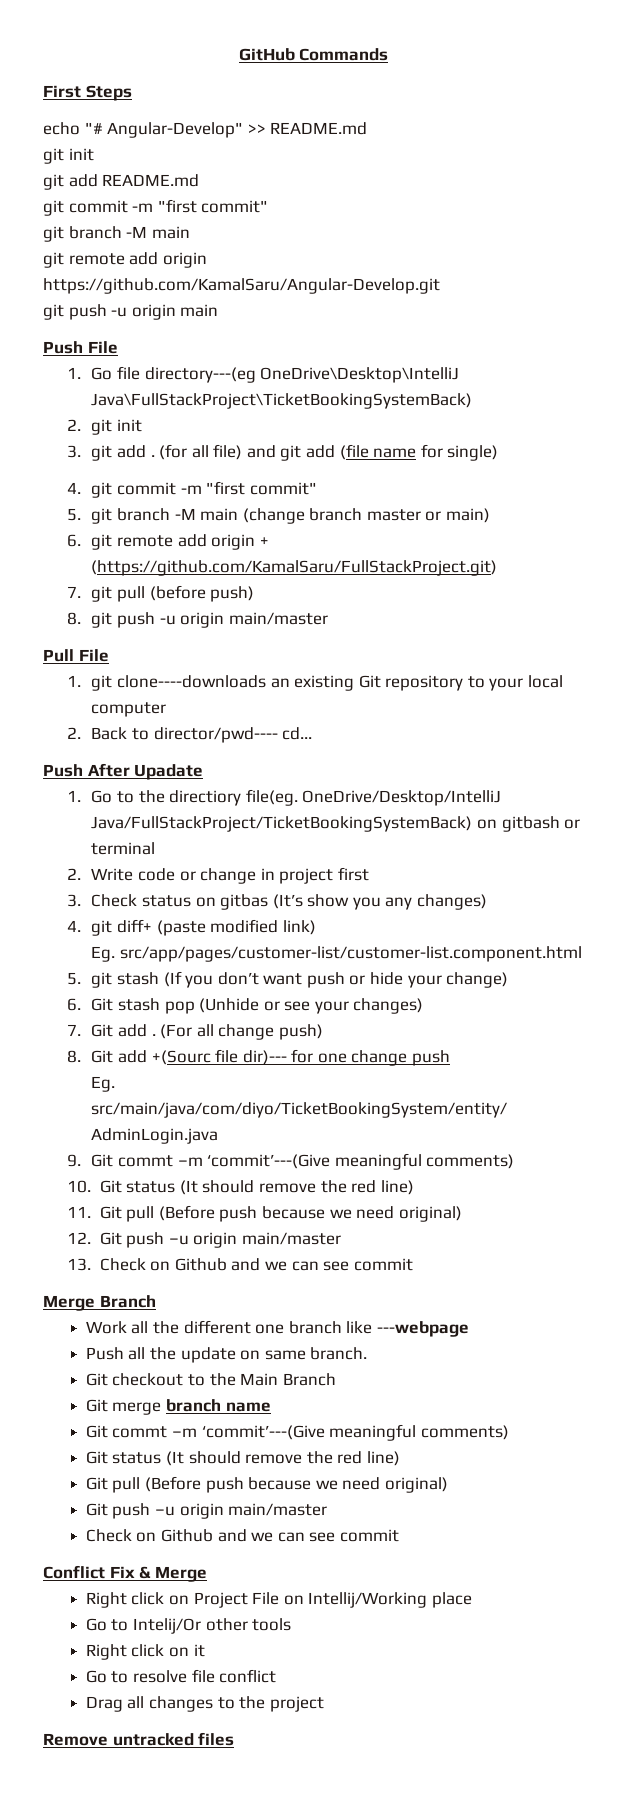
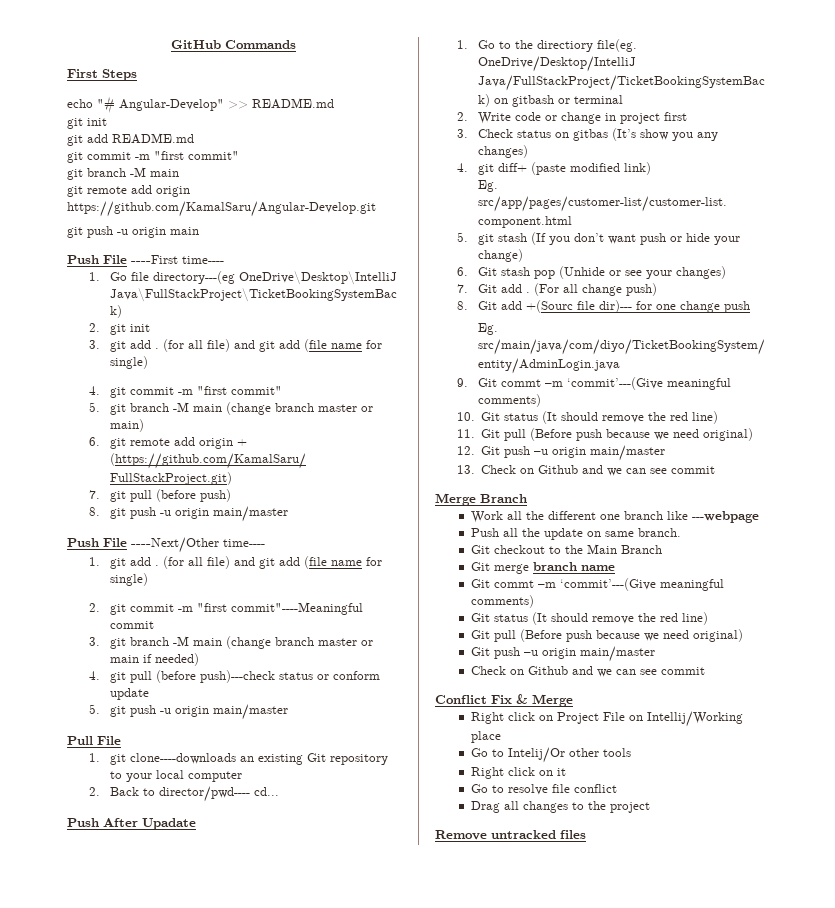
- Push File
+ Push File ----First time----
+ Push File ----Next/Other time----
+ 1. git add . (for all file) and git add (file name for single)
+ 2. git commit -m "first commit"----Meaningful commit
+ 3. git branch -M main (change branch master or main if needed)
+ 4. git pull (before push)---check status or conform update
+ 5. git push -u origin main/master

